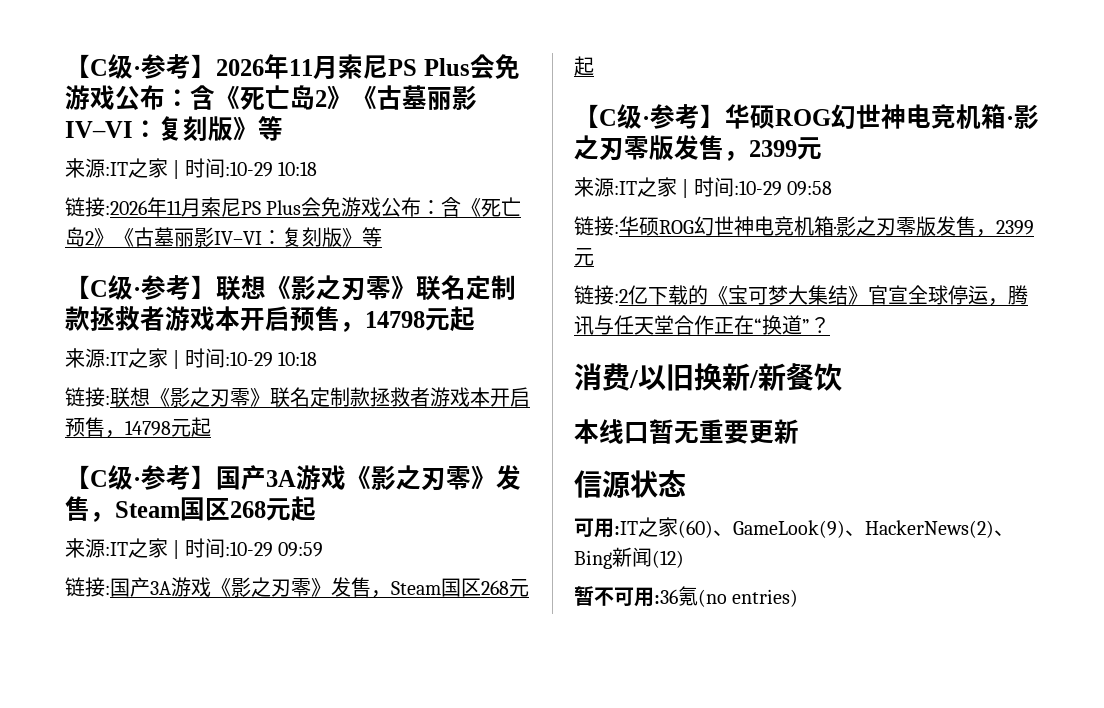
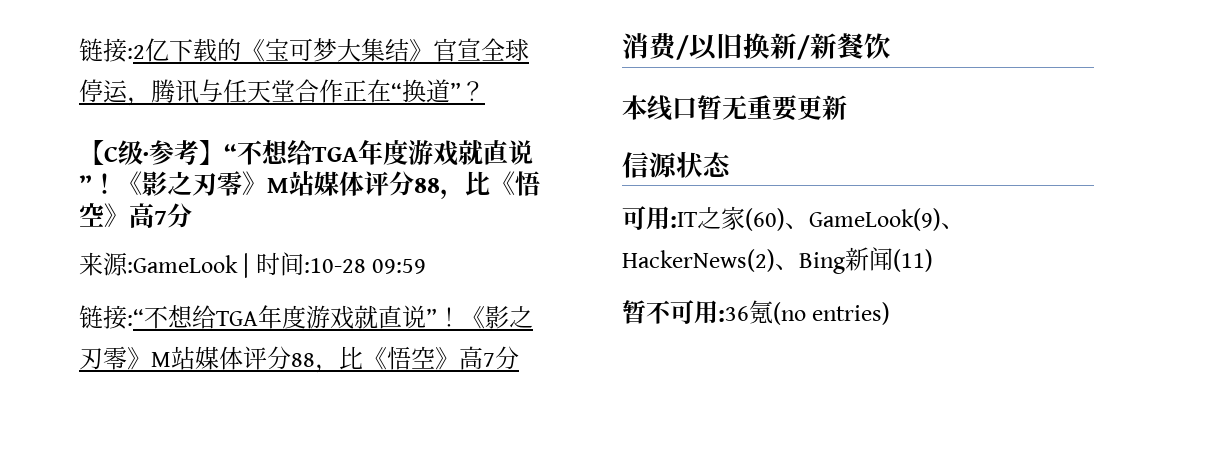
- 【C级·参考】2026年11月索尼PS Plus会免游戏公布：含《死亡岛2》《古墓丽影IV–VI：复刻版》等
- 来源:IT之家 | 时间:10-29 10:18
- 链接:2026年11月索尼PS Plus会免游戏公布：含《死亡岛2》《古墓丽影IV–VI：复刻版》等
- 【C级·参考】联想《影之刃零》联名定制款拯救者游戏本开启预售，14798元起
- 来源:IT之家 | 时间:10-29 10:18
- 链接:联想《影之刃零》联名定制款拯救者游戏本开启预售，14798元起
- 【C级·参考】国产3A游戏《影之刃零》发售，Steam国区268元起
- 来源:IT之家 | 时间:10-29 09:59
- 链接:国产3A游戏《影之刃零》发售，Steam国区268元起
- 【C级·参考】华硕ROG幻世神电竞机箱·影之刃零版发售，2399元
- 来源:IT之家 | 时间:10-29 09:58
- 链接:华硕ROG幻世神电竞机箱·影之刃零版发售，2399元
+ 【C级·参考】“不想给TGA年度游戏就直说”！《影之刃零》M站媒体评分88，比《悟空》高7分
+ 来源:GameLook | 时间:10-28 09:59
+ 链接:“不想给TGA年度游戏就直说”！《影之刃零》M站媒体评分88，比《悟空》高7分
- 可用:IT之家(60)、GameLook(9)、HackerNews(2)、Bing新闻(12)
+ 可用:IT之家(60)、GameLook(9)、HackerNews(2)、Bing新闻(11)

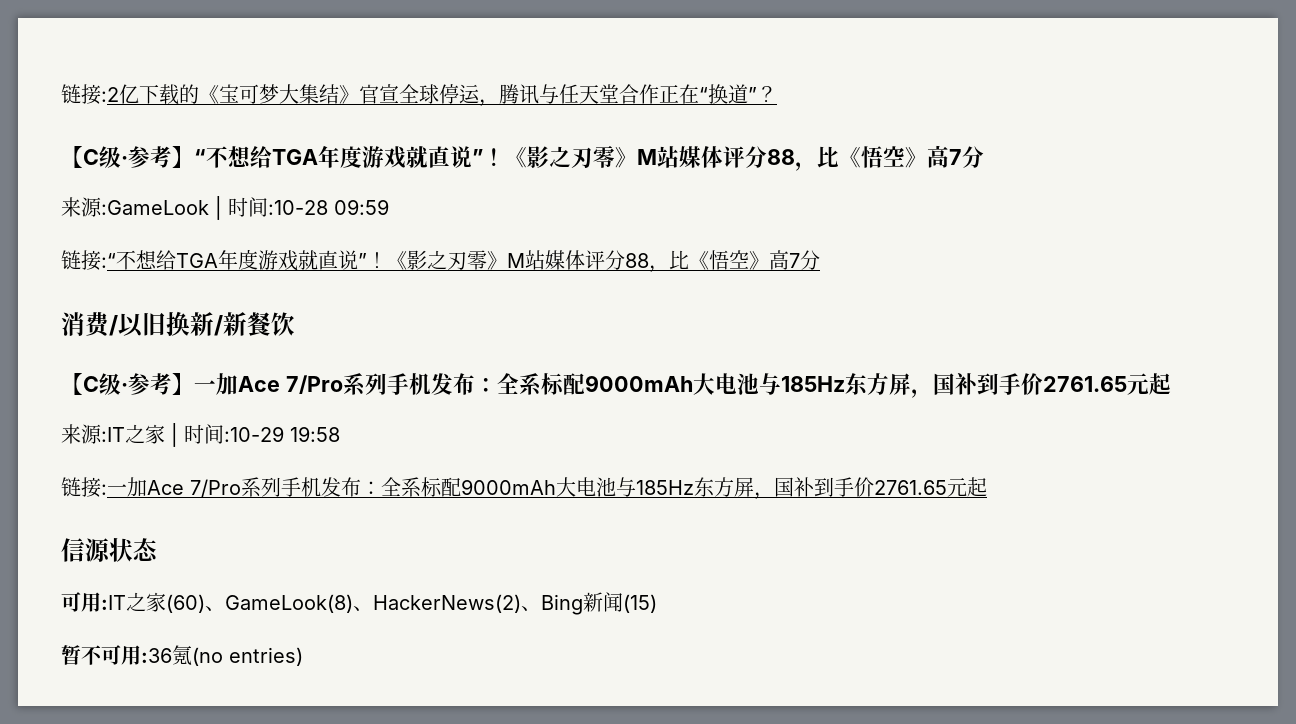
- 本线口暂无重要更新
+ 【C级·参考】一加Ace 7/Pro系列手机发布：全系标配9000mAh大电池与185Hz东方屏，国补到手价2761.65元起
+ 来源:IT之家 | 时间:10-29 19:58
+ 链接:一加Ace 7/Pro系列手机发布：全系标配9000mAh大电池与185Hz东方屏，国补到手价2761.65元起
- 可用:IT之家(60)、GameLook(9)、HackerNews(2)、Bing新闻(11)
+ 可用:IT之家(60)、GameLook(8)、HackerNews(2)、Bing新闻(15)

